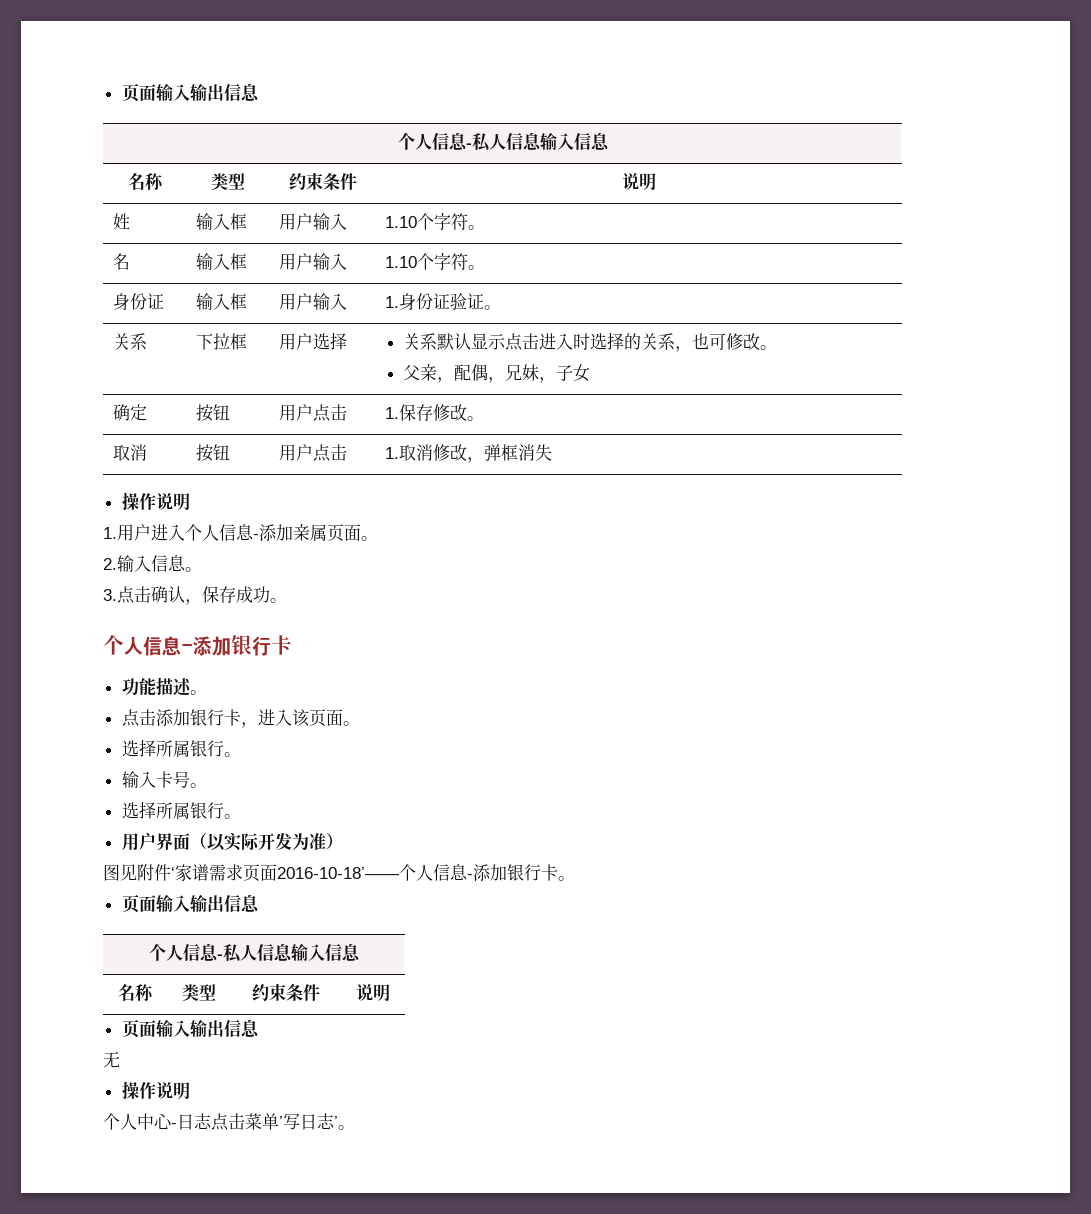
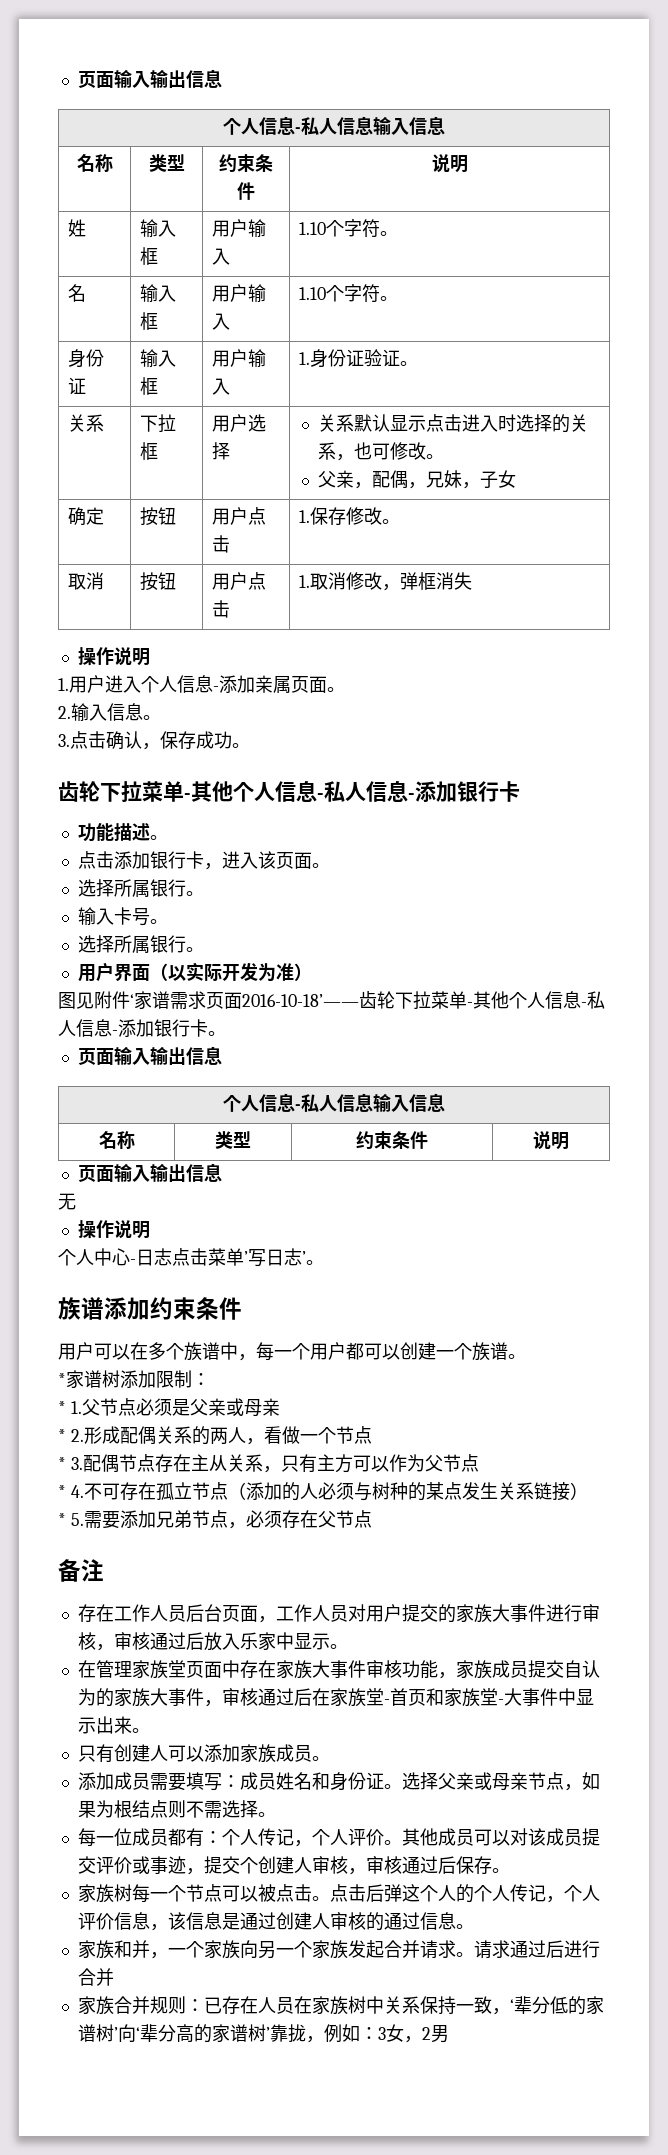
  3.点击确认，保存成功。
- 个人信息-添加银行卡
+ 齿轮下拉菜单-其他个人信息-私人信息-添加银行卡
- 图见附件‘家谱需求页面2016-10-18’——个人信息-添加银行卡。
+ 图见附件‘家谱需求页面2016-10-18’——齿轮下拉菜单-其他个人信息-私人信息-添加银行卡。
+ 族谱添加约束条件
+ 用户可以在多个族谱中，每一个用户都可以创建一个族谱。
+ *家谱树添加限制：
+ * 1.父节点必须是父亲或母亲
+ * 2.形成配偶关系的两人，看做一个节点
+ * 3.配偶节点存在主从关系，只有主方可以作为父节点
+ * 4.不可存在孤立节点（添加的人必须与树种的某点发生关系链接）
+ * 5.需要添加兄弟节点，必须存在父节点
+ 备注
+ 存在工作人员后台页面，工作人员对用户提交的家族大事件进行审核，审核通过后放入乐家中显示。
+ 在管理家族堂页面中存在家族大事件审核功能，家族成员提交自认为的家族大事件，审核通过后在家族堂-首页和家族堂-大事件中显示出来。
+ 只有创建人可以添加家族成员。
+ 添加成员需要填写：成员姓名和身份证。选择父亲或母亲节点，如果为根结点则不需选择。
+ 每一位成员都有：个人传记，个人评价。其他成员可以对该成员提交评价或事迹，提交个创建人审核，审核通过后保存。
+ 家族树每一个节点可以被点击。点击后弹这个人的个人传记，个人评价信息，该信息是通过创建人审核的通过信息。
+ 家族和并，一个家族向另一个家族发起合并请求。请求通过后进行合并
+ 家族合并规则：已存在人员在家族树中关系保持一致，‘辈分低的家谱树’向‘辈分高的家谱树’靠拢，例如：3女，2男

